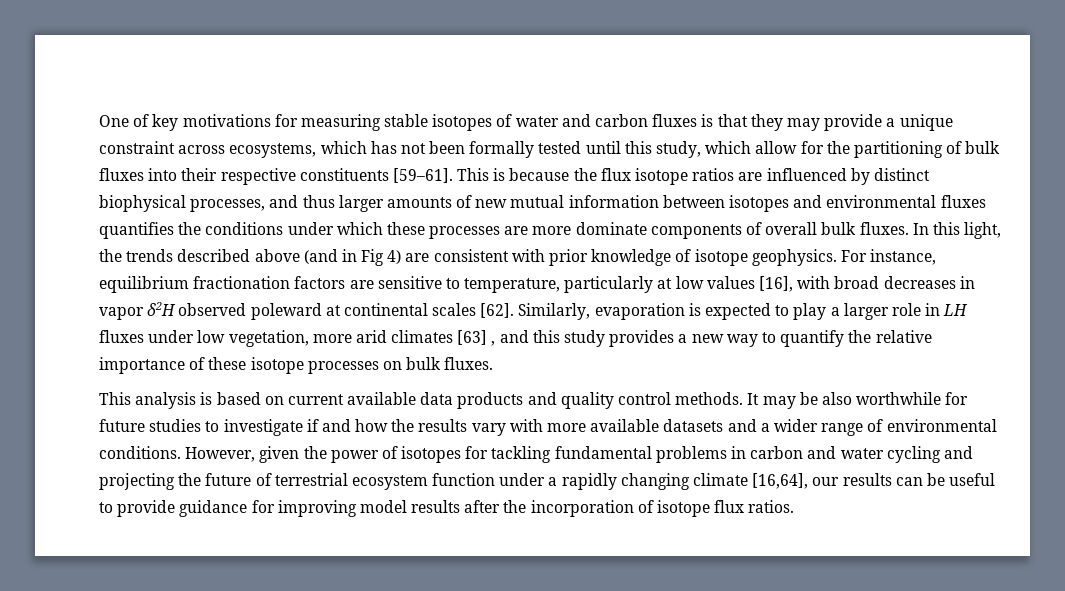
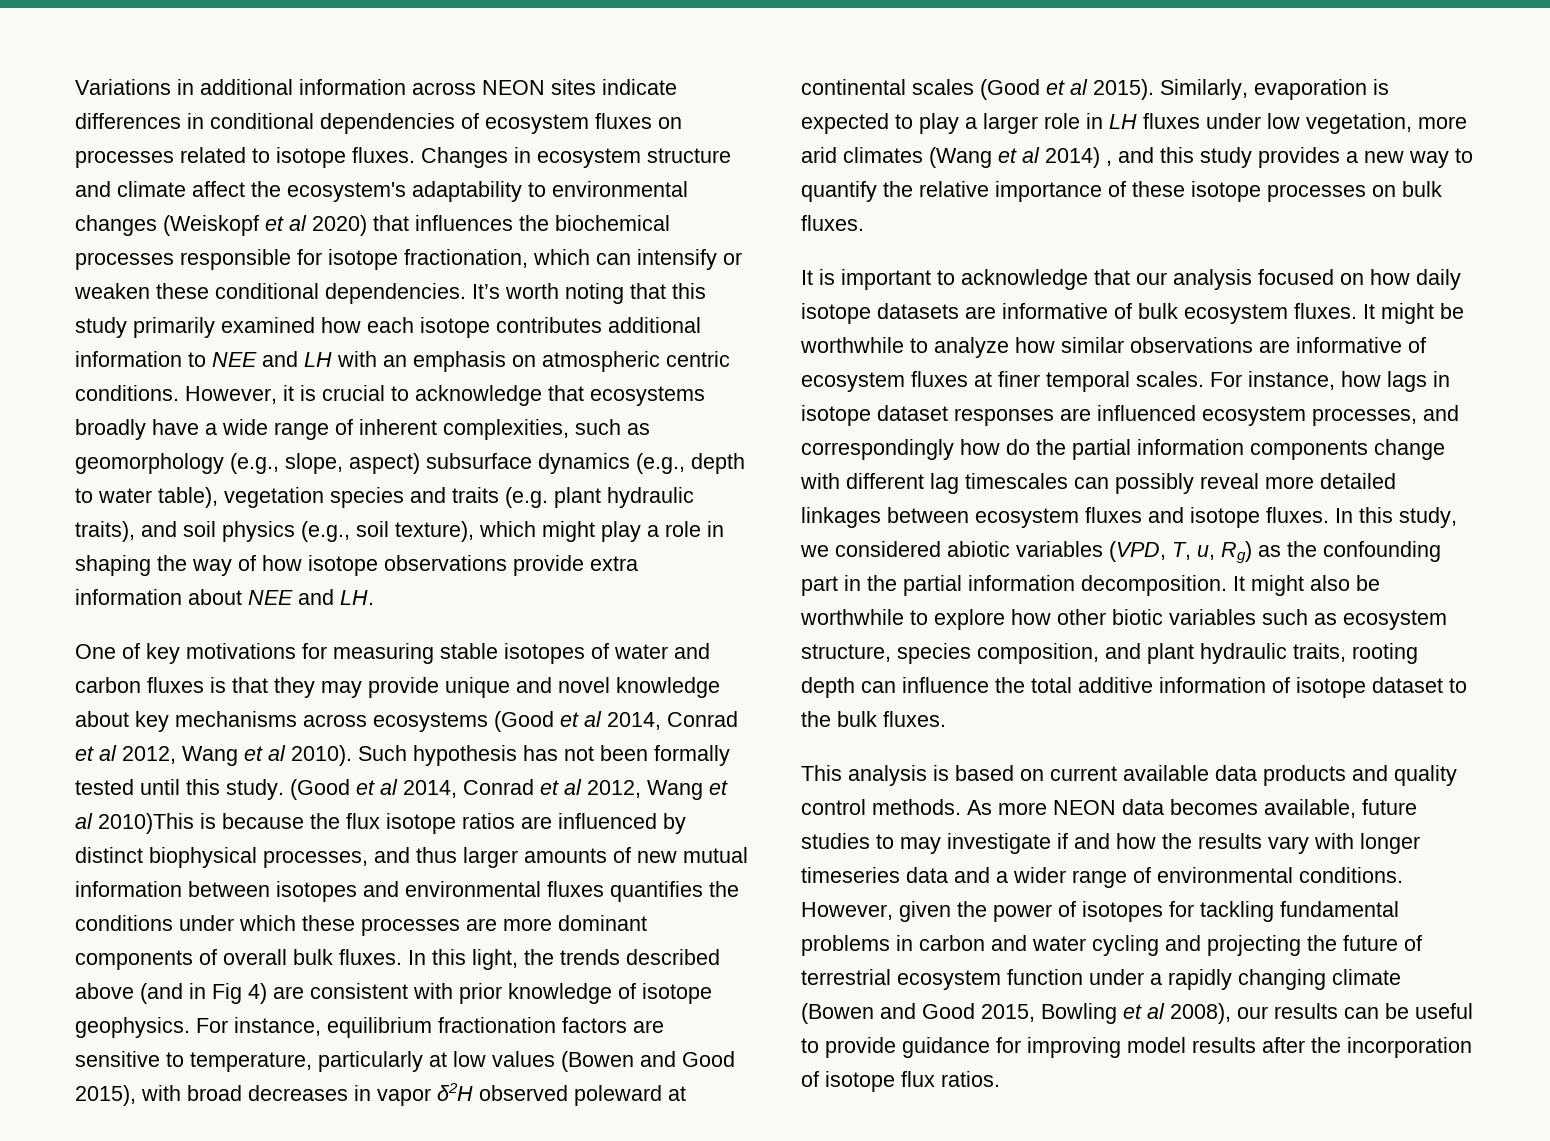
+ Variations in additional information across NEON sites indicate differences in conditional dependencies of ecosystem fluxes on processes related to isotope fluxes. Changes in ecosystem structure and climate affect the ecosystem's adaptability to environmental changes (Weiskopf et al 2020) that influences the biochemical processes responsible for isotope fractionation, which can intensify or weaken these conditional dependencies. It’s worth noting that this study primarily examined how each isotope contributes additional information to NEE and LH with an emphasis on atmospheric centric conditions. However, it is crucial to acknowledge that ecosystems broadly have a wide range of inherent complexities, such as geomorphology (e.g., slope, aspect) subsurface dynamics (e.g., depth to water table), vegetation species and traits (e.g. plant hydraulic traits), and soil physics (e.g., soil texture), which might play a role in shaping the way of how isotope observations provide extra information about NEE and LH.
- One of key motivations for measuring stable isotopes of water and carbon fluxes is that they may provide a unique constraint across ecosystems, which has not been formally tested until this study, which allow for the partitioning of bulk fluxes into their respective constituents [59–61]. This is because the flux isotope ratios are influenced by distinct biophysical processes, and thus larger amounts of new mutual information between isotopes and environmental fluxes quantifies the conditions under which these processes are more dominate components of overall bulk fluxes.
+ One of key motivations for measuring stable isotopes of water and carbon fluxes is that they may provide unique and novel knowledge about key mechanisms across ecosystems (Good et al 2014, Conrad et al 2012, Wang et al 2010). Such hypothesis has not been formally tested until this study. (Good et al 2014, Conrad et al 2012, Wang et al 2010)This is because the flux isotope ratios are influenced by distinct biophysical processes, and thus larger amounts of new mutual information between isotopes and environmental fluxes quantifies the conditions under which these processes are more dominant components of overall bulk fluxes.
- For instance, equilibrium fractionation factors are sensitive to temperature, particularly at low values [16], with broad decreases in vapor δ2H observed poleward at continental scales [62].
+ For instance, equilibrium fractionation factors are sensitive to temperature, particularly at low values (Bowen and Good 2015), with broad decreases in vapor δ2H observed poleward at continental scales (Good et al 2015).
- Similarly, evaporation is expected to play a larger role in LH fluxes under low vegetation, more arid climates [63] , and this study provides a new way to quantify the relative importance of these isotope processes on bulk fluxes.
+ Similarly, evaporation is expected to play a larger role in LH fluxes under low vegetation, more arid climates (Wang et al 2014) , and this study provides a new way to quantify the relative importance of these isotope processes on bulk fluxes.
+ It is important to acknowledge that our analysis focused on how daily isotope datasets are informative of bulk ecosystem fluxes. It might be worthwhile to analyze how similar observations are informative of ecosystem fluxes at finer temporal scales. For instance, how lags in isotope dataset responses are influenced ecosystem processes, and correspondingly how do the partial information components change with different lag timescales can possibly reveal more detailed linkages between ecosystem fluxes and isotope fluxes. In this study, we considered abiotic variables (VPD, T, u, Rg) as the confounding part in the partial information decomposition. It might also be worthwhile to explore how other biotic variables such as ecosystem structure, species composition, and plant hydraulic traits, rooting depth can influence the total additive information of isotope dataset to the bulk fluxes.
- It may be also worthwhile for future studies to investigate if and how the results vary with more available datasets and a wider range of environmental conditions.
+ As more NEON data becomes available, future studies to may investigate if and how the results vary with longer timeseries data and a wider range of environmental conditions.
- However, given the power of isotopes for tackling fundamental problems in carbon and water cycling and projecting the future of terrestrial ecosystem function under a rapidly changing climate [16,64], our results can be useful to provide guidance for improving model results after the incorporation of isotope flux ratios.
+ However, given the power of isotopes for tackling fundamental problems in carbon and water cycling and projecting the future of terrestrial ecosystem function under a rapidly changing climate (Bowen and Good 2015, Bowling et al 2008), our results can be useful to provide guidance for improving model results after the incorporation of isotope flux ratios.

